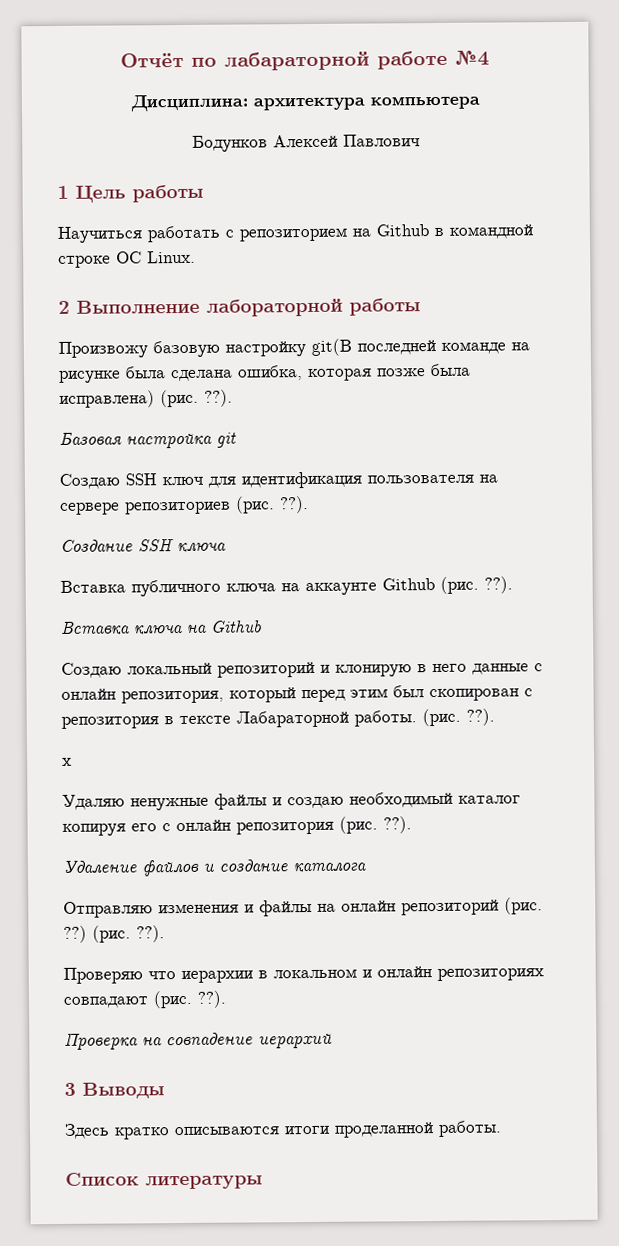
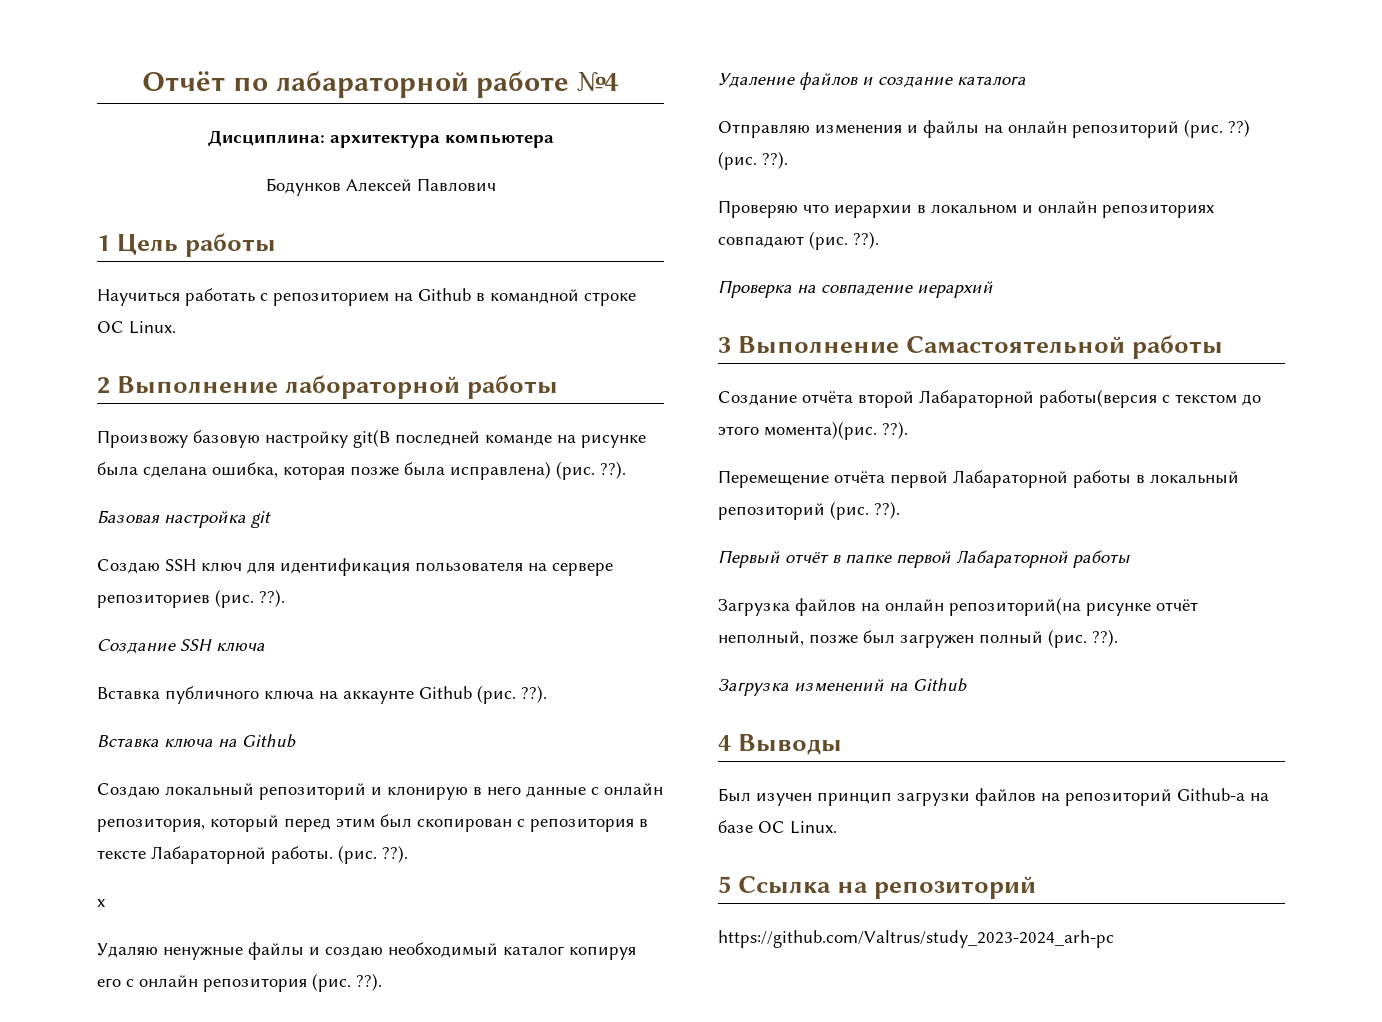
- 3 Выводы
- Здесь кратко описываются итоги проделанной работы.
- Список литературы
+ 3 Выполнение Самастоятельной работы
+ Создание отчёта второй Лабараторной работы(версия с текстом до этого момента)(рис. ??).
+ Перемещение отчёта первой Лабараторной работы в локальный репозиторий (рис. ??).
+ Первый отчёт в папке первой Лабараторной работы
+ Загрузка файлов на онлайн репозиторий(на рисунке отчёт неполный, позже был загружен полный (рис. ??).
+ Загрузка изменений на Github
+ 4 Выводы
+ Был изучен принцип загрузки файлов на репозиторий Github-а на базе ОС Linux.
+ 5 Ссылка на репозиторий
+ https://github.com/Valtrus/study_2023-2024_arh-pc

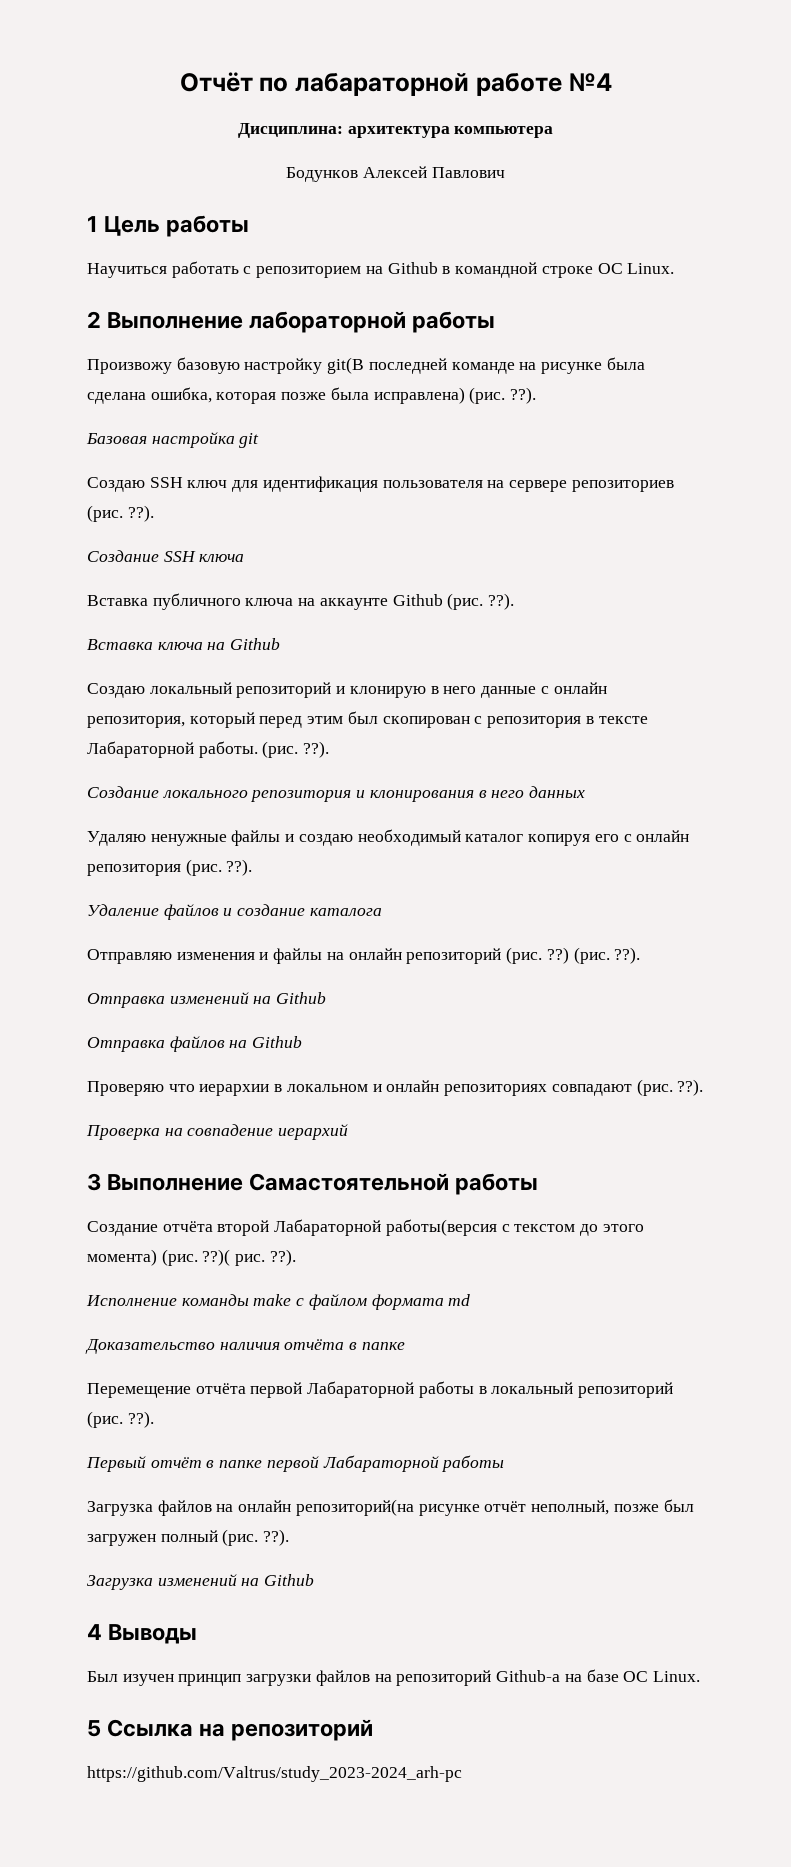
- х
+ Создание локального репозитория и клонирования в него данных
+ Отправка изменений на Github
+ Отправка файлов на Github
- Создание отчёта второй Лабараторной работы(версия с текстом до этого момента)(рис. ??).
+ Создание отчёта второй Лабараторной работы(версия с текстом до этого момента) (рис. ??)( рис. ??).
+ Исполнение команды make с файлом формата md
+ Доказательство наличия отчёта в папке

